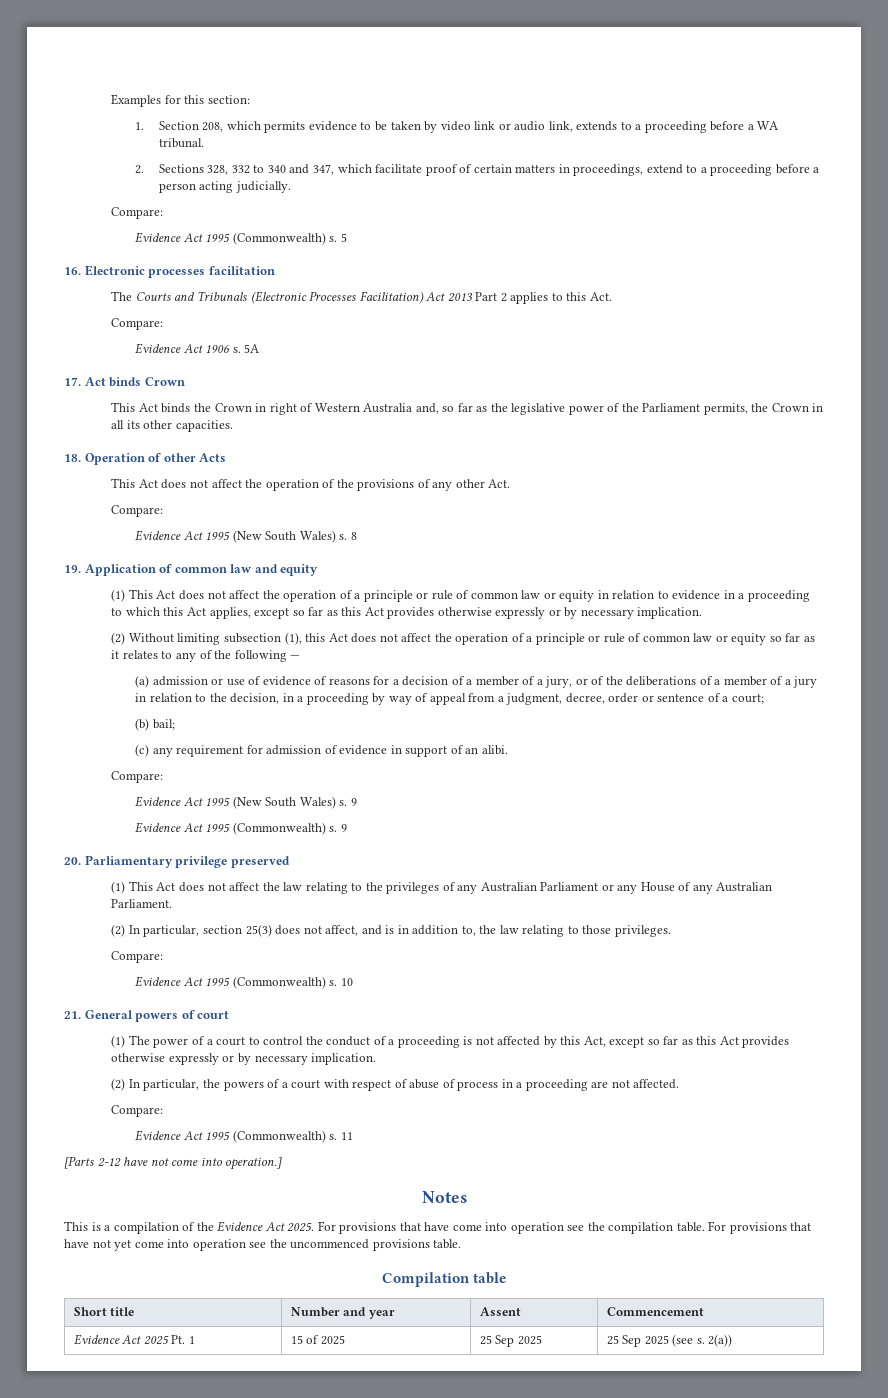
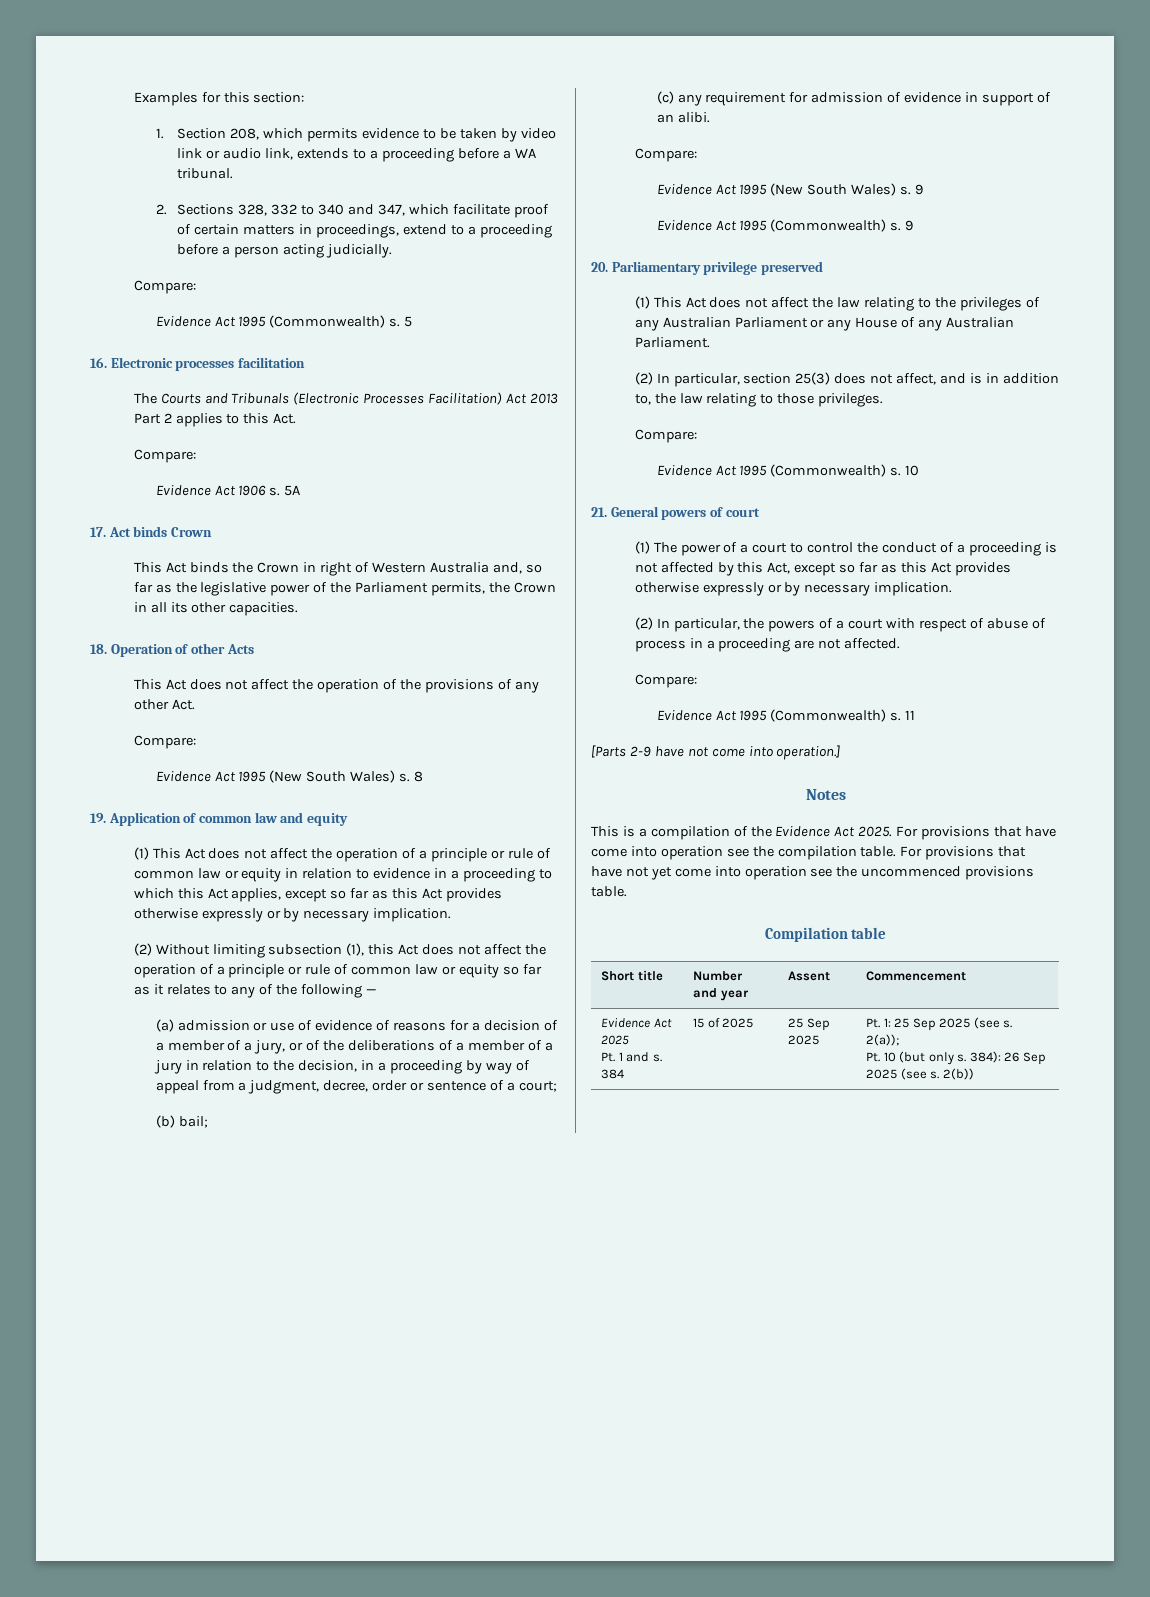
- [Parts 2-12 have not come into operation.]
+ [Parts 2-9 have not come into operation.]
- Evidence Act 2025 Pt. 1 | 15 of 2025 | 25 Sep 2025 | 25 Sep 2025 (see s. 2(a))
+ Evidence Act 2025
+ Pt. 1 and s. 384 | 15 of 2025 | 25 Sep 2025 | Pt. 1: 25 Sep 2025 (see s. 2(a));
+ Pt. 10 (but only s. 384): 26 Sep 2025 (see s. 2(b))

